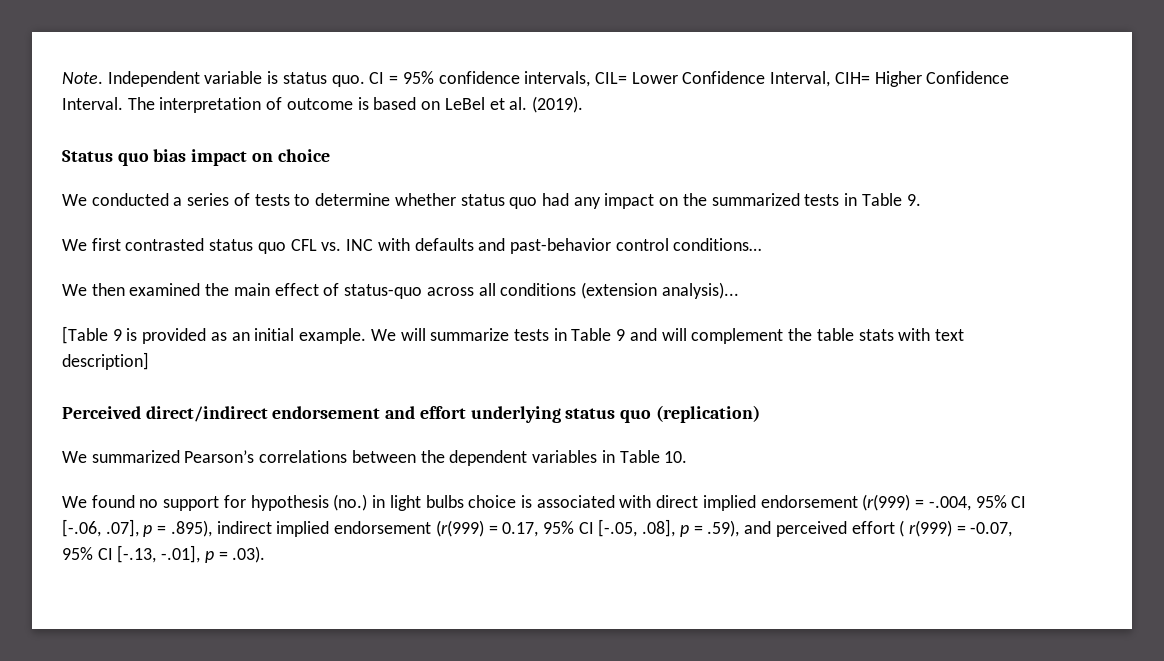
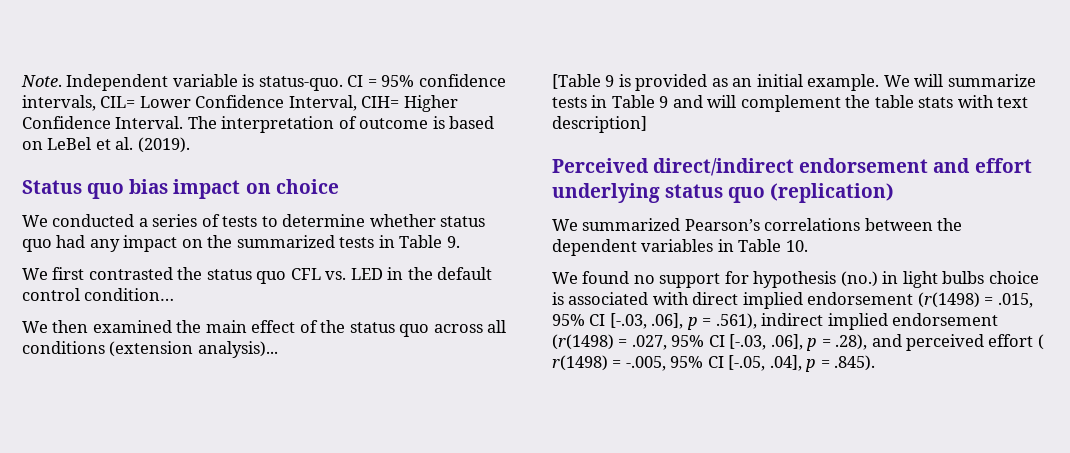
- Independent variable is status quo.
+ Independent variable is status-quo.
- We first contrasted status quo CFL vs. INC with defaults and past-behavior control conditions…
+ We first contrasted the status quo CFL vs. LED in the default control condition…
- We then examined the main effect of status-quo across all conditions (extension analysis)...
+ We then examined the main effect of the status quo across all conditions (extension analysis)...
- We found no support for hypothesis (no.) in light bulbs choice is associated with direct implied endorsement (r(999) = -.004, 95% CI [-.06, .07], p = .895), indirect implied endorsement (r(999) = 0.17, 95% CI [-.05, .08], p = .59), and perceived effort ( r(999) = -0.07, 95% CI [-.13, -.01], p = .03).
+ We found no support for hypothesis (no.) in light bulbs choice is associated with direct implied endorsement (r(1498) = .015, 95% CI [-.03, .06], p = .561), indirect implied endorsement (r(1498) = .027, 95% CI [-.03, .06], p = .28), and perceived effort ( r(1498) = -.005, 95% CI [-.05, .04], p = .845).

